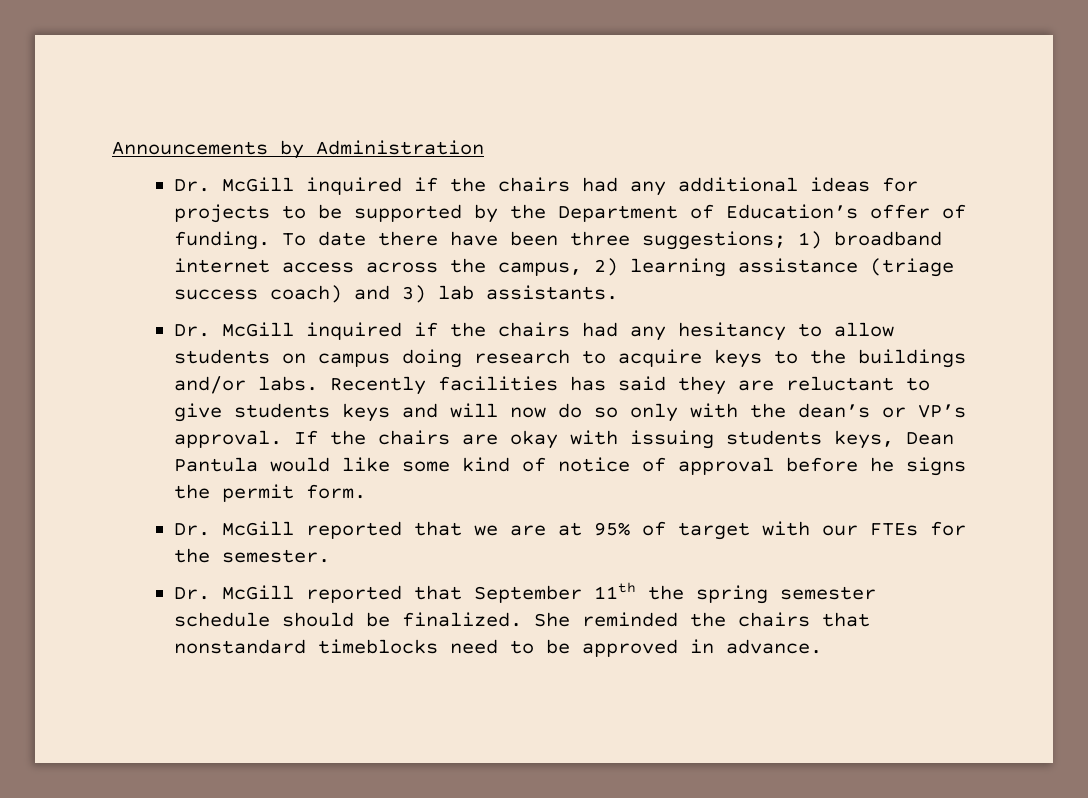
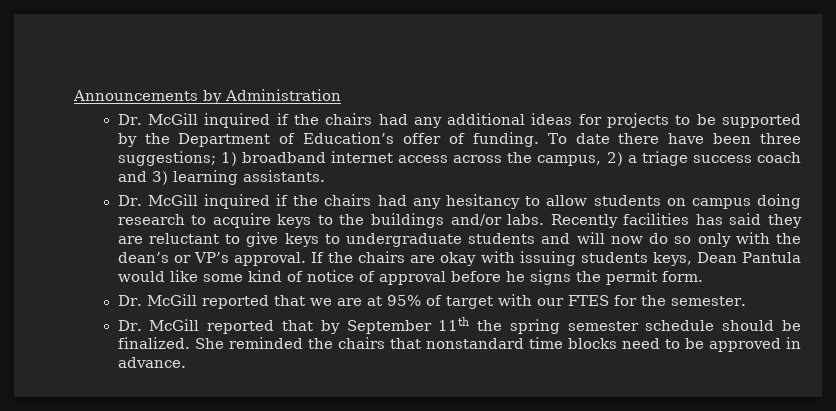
- To date there have been three suggestions; 1) broadband internet access across the campus, 2) learning assistance (triage success coach) and 3) lab assistants.
+ To date there have been three suggestions; 1) broadband internet access across the campus, 2) a triage success coach and 3) learning assistants.
- Recently facilities has said they are reluctant to give students keys and will now do so only with the dean’s or VP’s approval.
+ Recently facilities has said they are reluctant to give keys to undergraduate students and will now do so only with the dean’s or VP’s approval.
- Dr. McGill reported that we are at 95% of target with our FTEs for the semester.
+ Dr. McGill reported that we are at 95% of target with our FTES for the semester.
- Dr. McGill reported that September 11th the spring semester schedule should be finalized.
+ Dr. McGill reported that by September 11th the spring semester schedule should be finalized.
- She reminded the chairs that nonstandard timeblocks need to be approved in advance.
+ She reminded the chairs that nonstandard time blocks need to be approved in advance.

